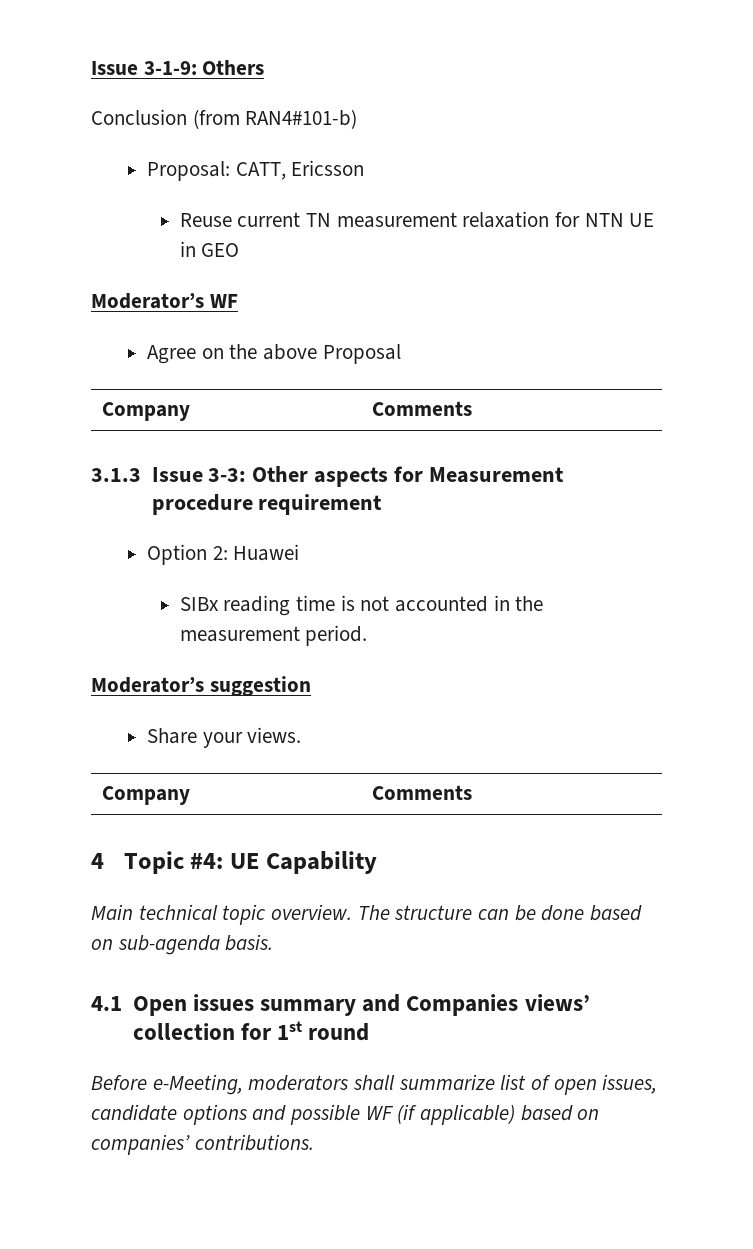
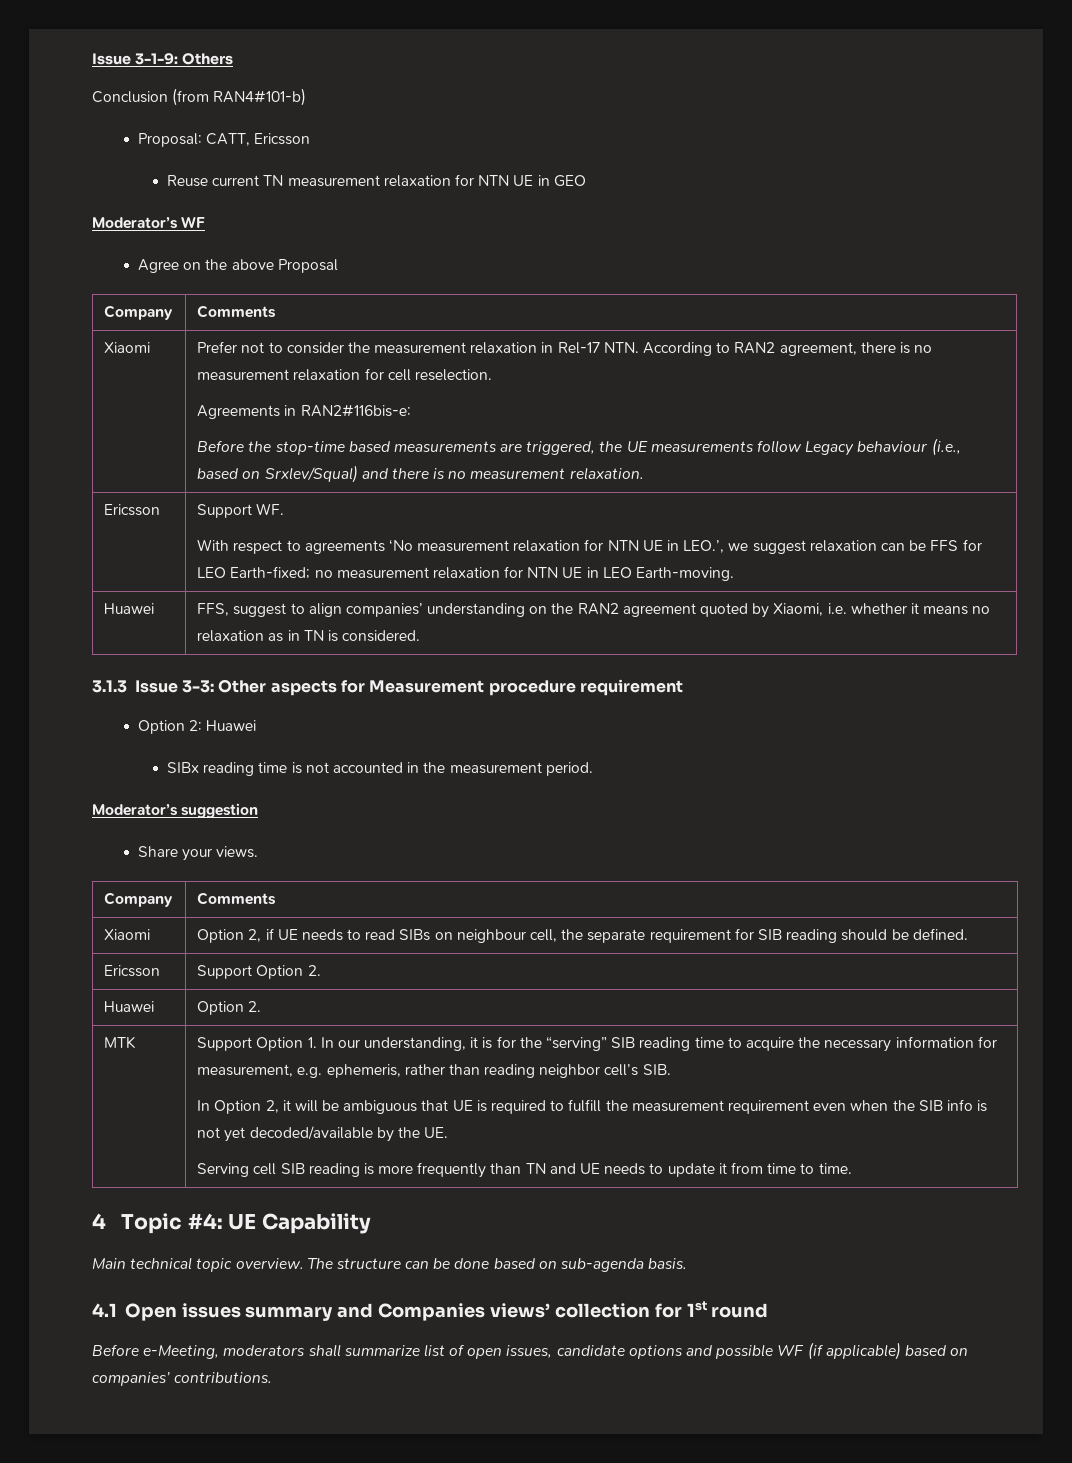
+ Xiaomi | Prefer not to consider the measurement relaxation in Rel-17 NTN. According to RAN2 agreement, there is no measurement relaxation for cell reselection.
+ Agreements in RAN2#116bis-e:
+ Before the stop-time based measurements are triggered, the UE measurements follow Legacy behaviour (i.e., based on Srxlev/Squal) and there is no measurement relaxation.
+ Ericsson | Support WF.
+ With respect to agreements ‘No measurement relaxation for NTN UE in LEO.’, we suggest relaxation can be FFS for LEO Earth-fixed; no measurement relaxation for NTN UE in LEO Earth-moving.
+ Huawei | FFS, suggest to align companies’ understanding on the RAN2 agreement quoted by Xiaomi, i.e. whether it means no relaxation as in TN is considered.
+ Xiaomi | Option 2, if UE needs to read SIBs on neighbour cell, the separate requirement for SIB reading should be defined.
+ Ericsson | Support Option 2.
+ Huawei | Option 2.
+ MTK | Support Option 1. In our understanding, it is for the “serving” SIB reading time to acquire the necessary information for measurement, e.g. ephemeris, rather than reading neighbor cell’s SIB.
+ In Option 2, it will be ambiguous that UE is required to fulfill the measurement requirement even when the SIB info is not yet decoded/available by the UE.
+ Serving cell SIB reading is more frequently than TN and UE needs to update it from time to time.

